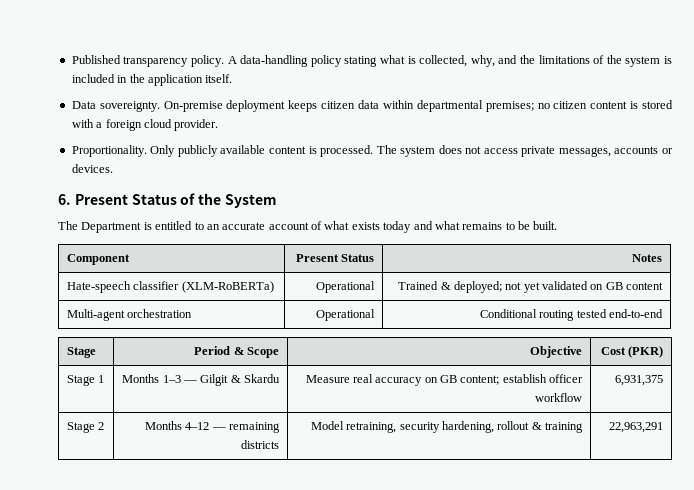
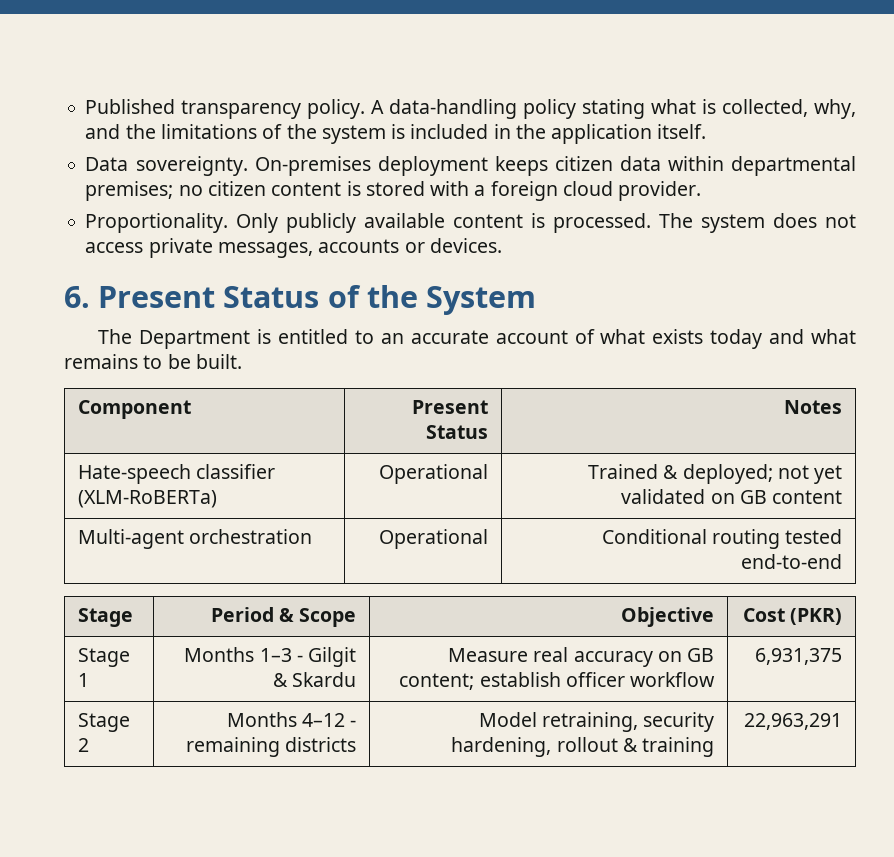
- On-premise deployment keeps citizen data within departmental premises; no citizen content is stored with a foreign cloud provider.
+ On-premises deployment keeps citizen data within departmental premises; no citizen content is stored with a foreign cloud provider.
- Stage 1 | Months 1–3 — Gilgit & Skardu | Measure real accuracy on GB content; establish officer workflow | 6,931,375
+ Stage 1 | Months 1–3 - Gilgit & Skardu | Measure real accuracy on GB content; establish officer workflow | 6,931,375
- Stage 2 | Months 4–12 — remaining districts | Model retraining, security hardening, rollout & training | 22,963,291
+ Stage 2 | Months 4–12 - remaining districts | Model retraining, security hardening, rollout & training | 22,963,291

